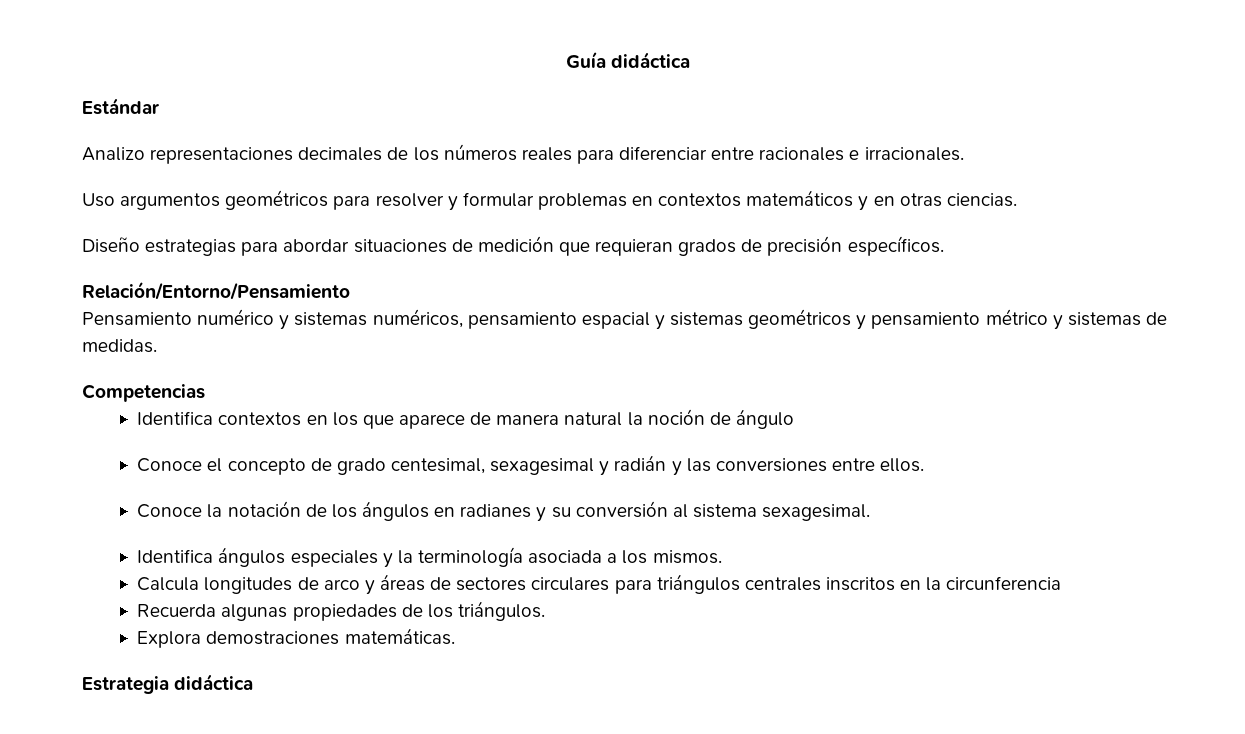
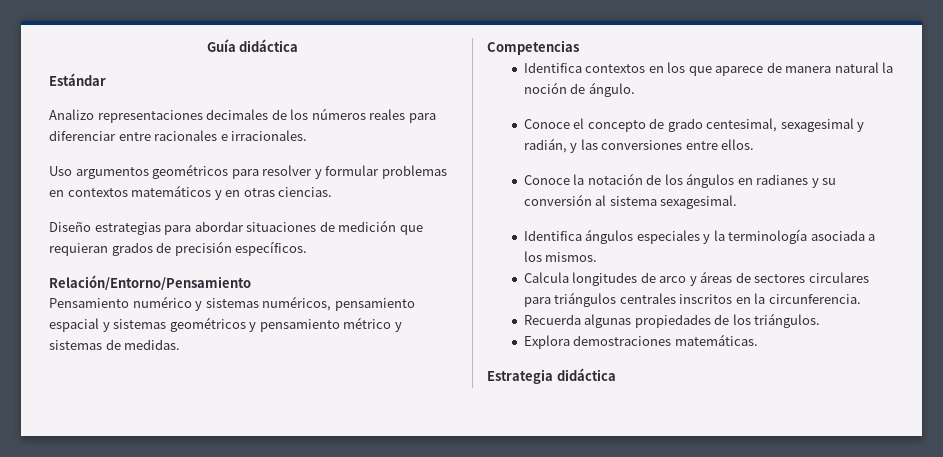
- Identifica contextos en los que aparece de manera natural la noción de ángulo
+ Identifica contextos en los que aparece de manera natural la noción de ángulo.
- Conoce el concepto de grado centesimal, sexagesimal y radián y las conversiones entre ellos.
+ Conoce el concepto de grado centesimal, sexagesimal y radián, y las conversiones entre ellos.
- Calcula longitudes de arco y áreas de sectores circulares para triángulos centrales inscritos en la circunferencia
+ Calcula longitudes de arco y áreas de sectores circulares para triángulos centrales inscritos en la circunferencia.

